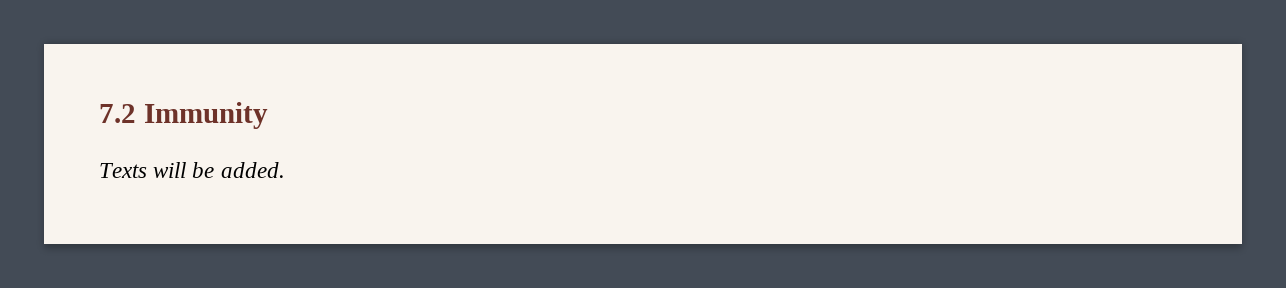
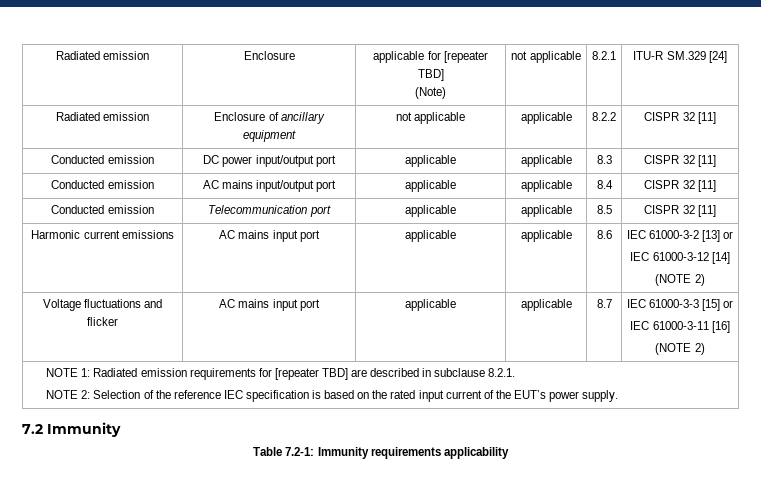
+ Radiated emission | Enclosure | applicable for [repeater TBD]
+ (Note) | not applicable | 8.2.1 | ITU-R SM.329 [24]
+ Radiated emission | Enclosure of ancillary equipment | not applicable | applicable | 8.2.2 | CISPR 32 [11]
+ Conducted emission | DC power input/output port | applicable | applicable | 8.3 | CISPR 32 [11]
+ Conducted emission | AC mains input/output port | applicable | applicable | 8.4 | CISPR 32 [11]
+ Conducted emission | Telecommunication port | applicable | applicable | 8.5 | CISPR 32 [11]
+ Harmonic current emissions | AC mains input port | applicable | applicable | 8.6 | IEC 61000-3-2 [13] or
+ IEC 61000-3-12 [14]
+ (NOTE 2)
+ Voltage fluctuations and flicker | AC mains input port | applicable | applicable | 8.7 | IEC 61000-3-3 [15] or
+ IEC 61000-3-11 [16]
+ (NOTE 2)
+ NOTE 1: Radiated emission requirements for [repeater TBD] are described in subclause 8.2.1.
+ NOTE 2: Selection of the reference IEC specification is based on the rated input current of the EUT’s power supply.
  7.2 Immunity
- Texts will be added.
+ Table 7.2-1: Immunity requirements applicability

